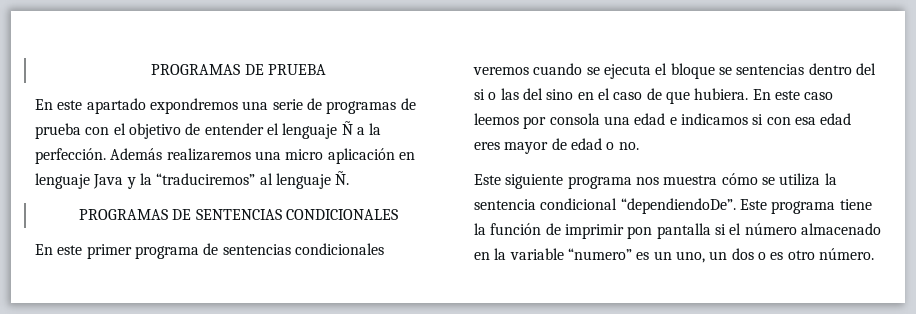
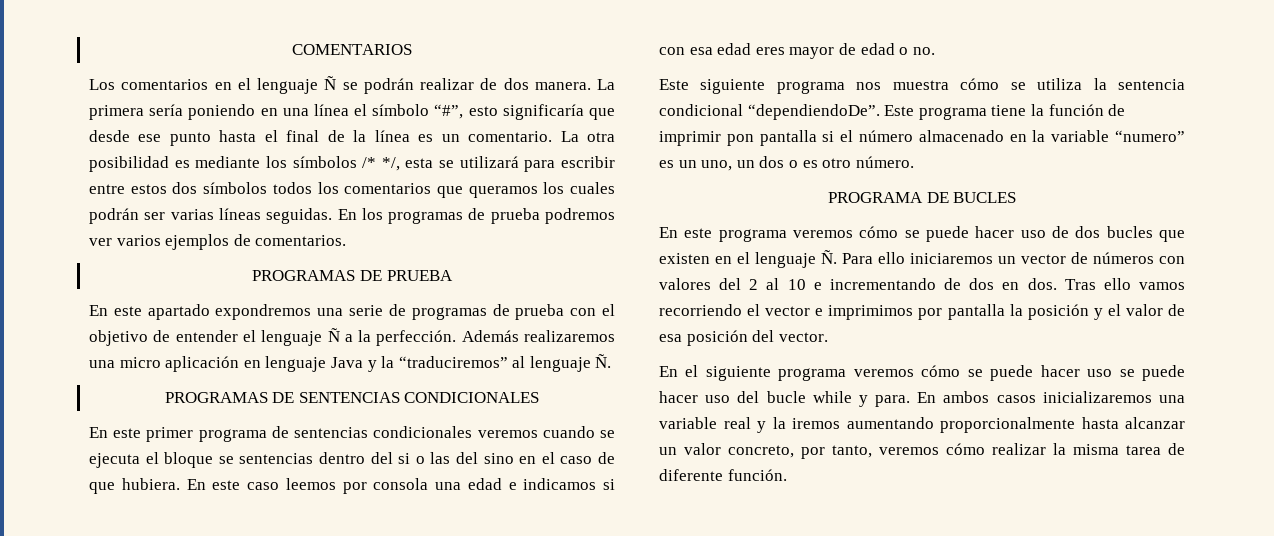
+ COMENTARIOS
+ Los comentarios en el lenguaje Ñ se podrán realizar de dos manera. La primera sería poniendo en una línea el símbolo “#”, esto significaría que desde ese punto hasta el final de la línea es un comentario. La otra posibilidad es mediante los símbolos /* */, esta se utilizará para escribir entre estos dos símbolos todos los comentarios que queramos los cuales podrán ser varias líneas seguidas. En los programas de prueba podremos ver varios ejemplos de comentarios.
+ PROGRAMA DE BUCLES
+ En este programa veremos cómo se puede hacer uso de dos bucles que existen en el lenguaje Ñ. Para ello iniciaremos un vector de números con valores del 2 al 10 e incrementando de dos en dos. Tras ello vamos recorriendo el vector e imprimimos por pantalla la posición y el valor de esa posición del vector.
+ En el siguiente programa veremos cómo se puede hacer uso se puede hacer uso del bucle while y para. En ambos casos inicializaremos una variable real y la iremos aumentando proporcionalmente hasta alcanzar un valor concreto, por tanto, veremos cómo realizar la misma tarea de diferente función.

